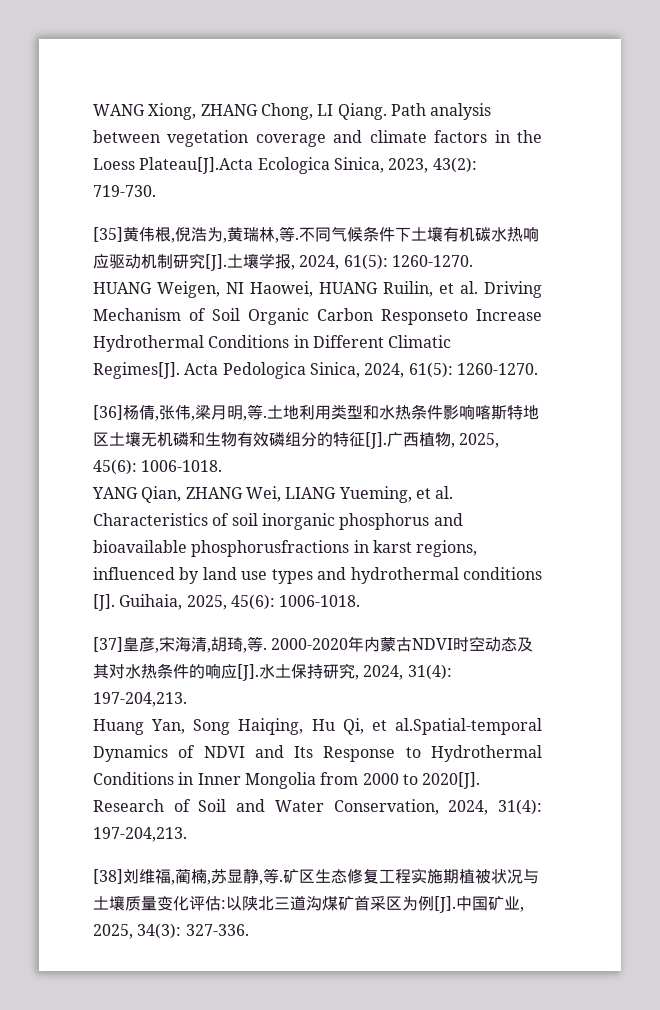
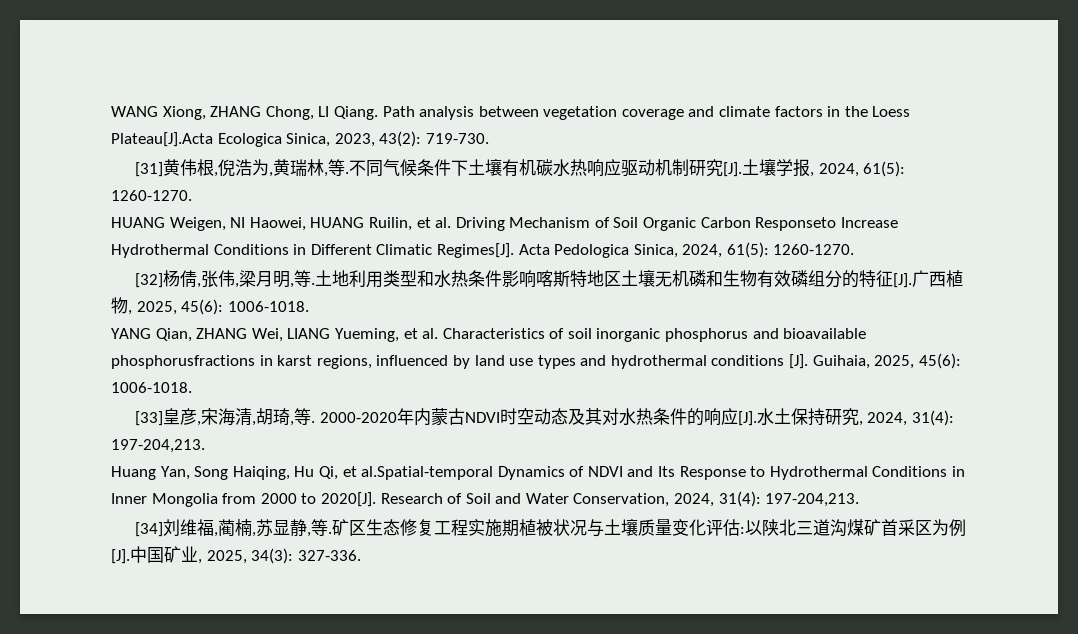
- [35]黄伟根,倪浩为,黄瑞林,等.
+ [31]黄伟根,倪浩为,黄瑞林,等.
- [36]杨倩,张伟,梁月明,等.
+ [32]杨倩,张伟,梁月明,等.
- [37]皇彦,宋海清,胡琦,等.
+ [33]皇彦,宋海清,胡琦,等.
- [38]刘维福,蔺楠,苏显静,等.
+ [34]刘维福,蔺楠,苏显静,等.

